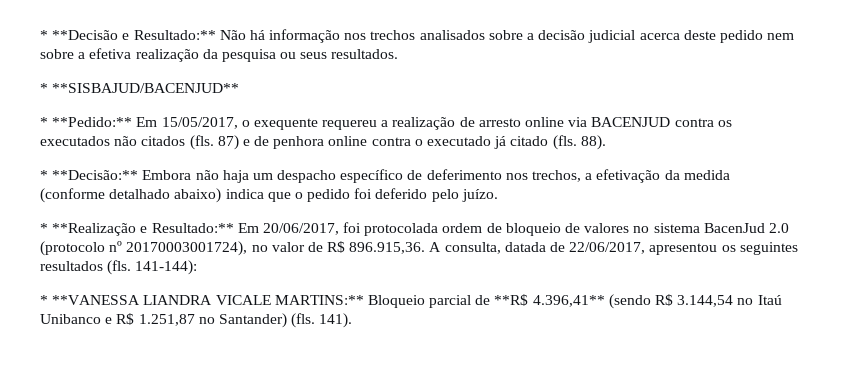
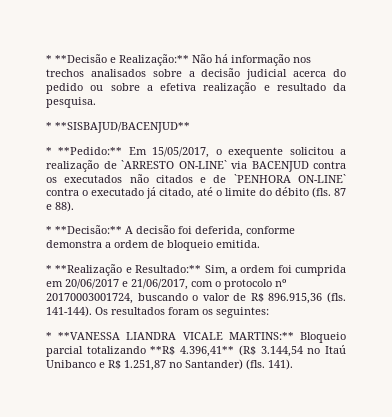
- * **Decisão e Resultado:** Não há informação nos trechos analisados sobre a decisão judicial acerca deste pedido nem sobre a efetiva realização da pesquisa ou seus resultados.
+ * **Decisão e Realização:** Não há informação nos trechos analisados sobre a decisão judicial acerca do pedido ou sobre a efetiva realização e resultado da pesquisa.
- * **Pedido:** Em 15/05/2017, o exequente requereu a realização de arresto online via BACENJUD contra os executados não citados (fls. 87) e de penhora online contra o executado já citado (fls. 88).
- * **Decisão:** Embora não haja um despacho específico de deferimento nos trechos, a efetivação da medida (conforme detalhado abaixo) indica que o pedido foi deferido pelo juízo.
- * **Realização e Resultado:** Em 20/06/2017, foi protocolada ordem de bloqueio de valores no sistema BacenJud 2.0 (protocolo nº 20170003001724), no valor de R$ 896.915,36. A consulta, datada de 22/06/2017, apresentou os seguintes resultados (fls. 141-144):
+ * **Pedido:** Em 15/05/2017, o exequente solicitou a realização de `ARRESTO ON-LINE` via BACENJUD contra os executados não citados e de `PENHORA ON-LINE` contra o executado já citado, até o limite do débito (fls. 87 e 88).
+ * **Decisão:** A decisão foi deferida, conforme demonstra a ordem de bloqueio emitida.
+ * **Realização e Resultado:** Sim, a ordem foi cumprida em 20/06/2017 e 21/06/2017, com o protocolo nº 20170003001724, buscando o valor de R$ 896.915,36 (fls. 141-144). Os resultados foram os seguintes:
- * **VANESSA LIANDRA VICALE MARTINS:** Bloqueio parcial de **R$ 4.396,41** (sendo R$ 3.144,54 no Itaú Unibanco e R$ 1.251,87 no Santander) (fls.
+ * **VANESSA LIANDRA VICALE MARTINS:** Bloqueio parcial totalizando **R$ 4.396,41** (R$ 3.144,54 no Itaú Unibanco e R$ 1.251,87 no Santander) (fls.

